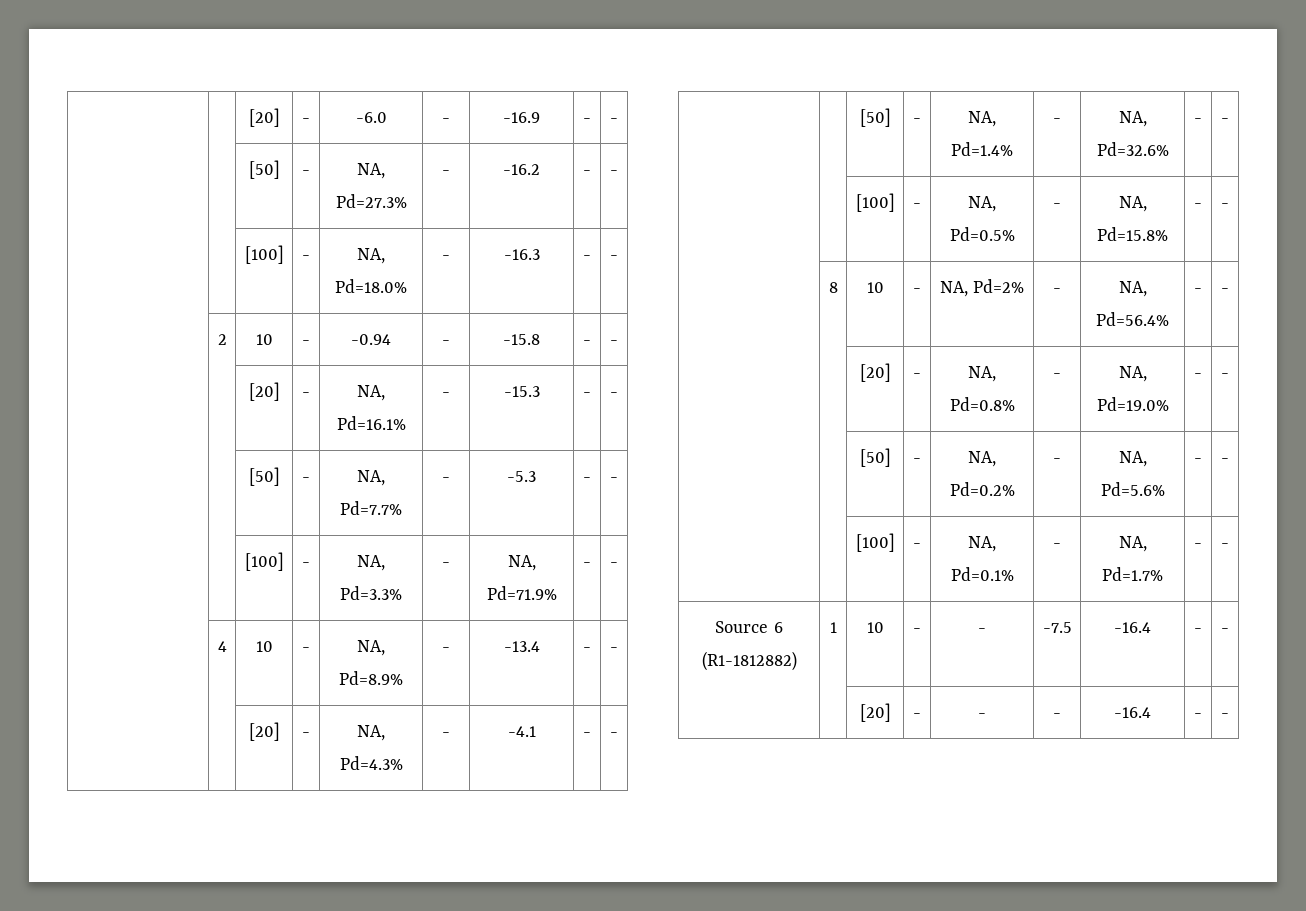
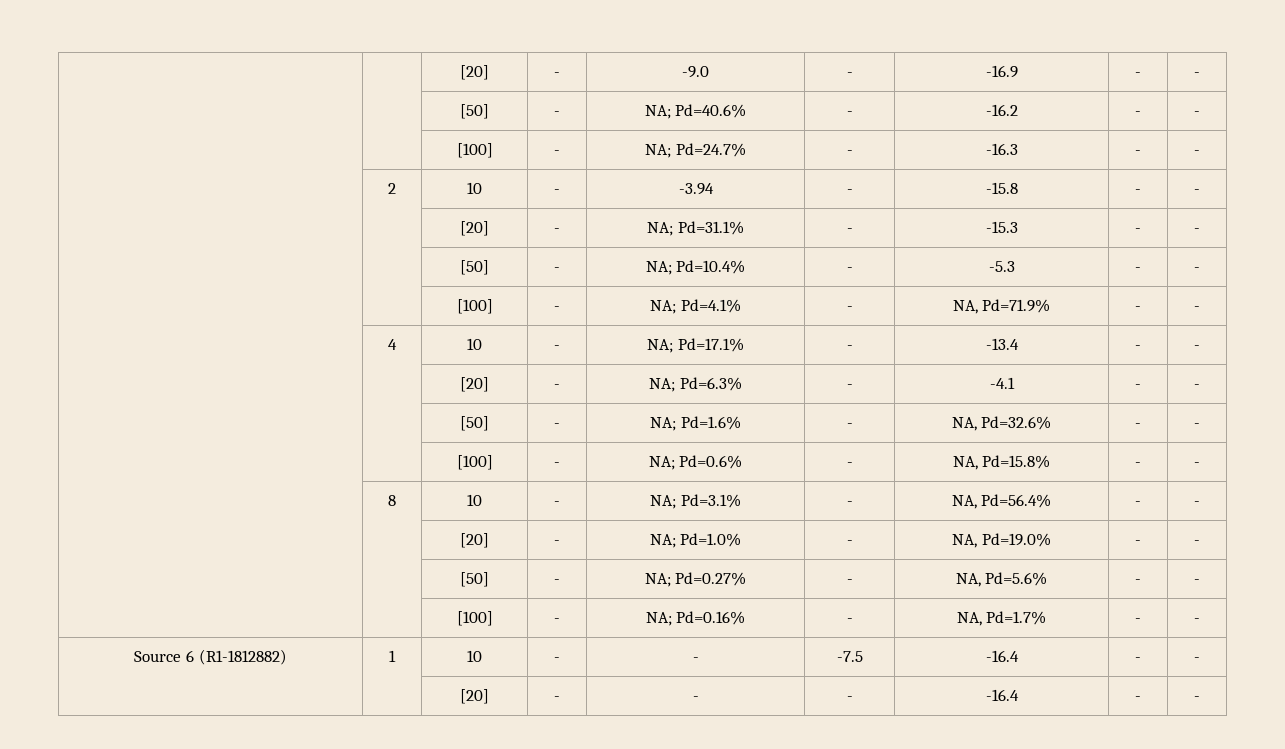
- | | [20] | - | -6.0 | - | -16.9 | - | -
+ | | [20] | - | -9.0 | - | -16.9 | - | -
- | | [50] | - | NA, Pd=27.3% | - | -16.2 | - | -
+ | | [50] | - | NA; Pd=40.6% | - | -16.2 | - | -
- | | [100] | - | NA, Pd=18.0% | - | -16.3 | - | -
+ | | [100] | - | NA; Pd=24.7% | - | -16.3 | - | -
- | 2 | 10 | - | -0.94 | - | -15.8 | - | -
+ | 2 | 10 | - | -3.94 | - | -15.8 | - | -
- | | [20] | - | NA, Pd=16.1% | - | -15.3 | - | -
+ | | [20] | - | NA; Pd=31.1% | - | -15.3 | - | -
- | | [50] | - | NA, Pd=7.7% | - | -5.3 | - | -
+ | | [50] | - | NA; Pd=10.4% | - | -5.3 | - | -
- | | [100] | - | NA, Pd=3.3% | - | NA, Pd=71.9% | - | -
+ | | [100] | - | NA; Pd=4.1% | - | NA, Pd=71.9% | - | -
- | 4 | 10 | - | NA, Pd=8.9% | - | -13.4 | - | -
+ | 4 | 10 | - | NA; Pd=17.1% | - | -13.4 | - | -
- | | [20] | - | NA, Pd=4.3% | - | -4.1 | - | -
+ | | [20] | - | NA; Pd=6.3% | - | -4.1 | - | -
- | | [50] | - | NA, Pd=1.4% | - | NA, Pd=32.6% | - | -
+ | | [50] | - | NA; Pd=1.6% | - | NA, Pd=32.6% | - | -
- | | [100] | - | NA, Pd=0.5% | - | NA, Pd=15.8% | - | -
+ | | [100] | - | NA; Pd=0.6% | - | NA, Pd=15.8% | - | -
- | 8 | 10 | - | NA, Pd=2% | - | NA, Pd=56.4% | - | -
+ | 8 | 10 | - | NA; Pd=3.1% | - | NA, Pd=56.4% | - | -
- | | [20] | - | NA, Pd=0.8% | - | NA, Pd=19.0% | - | -
+ | | [20] | - | NA; Pd=1.0% | - | NA, Pd=19.0% | - | -
- | | [50] | - | NA, Pd=0.2% | - | NA, Pd=5.6% | - | -
+ | | [50] | - | NA; Pd=0.27% | - | NA, Pd=5.6% | - | -
- | | [100] | - | NA, Pd=0.1% | - | NA, Pd=1.7% | - | -
+ | | [100] | - | NA; Pd=0.16% | - | NA, Pd=1.7% | - | -

